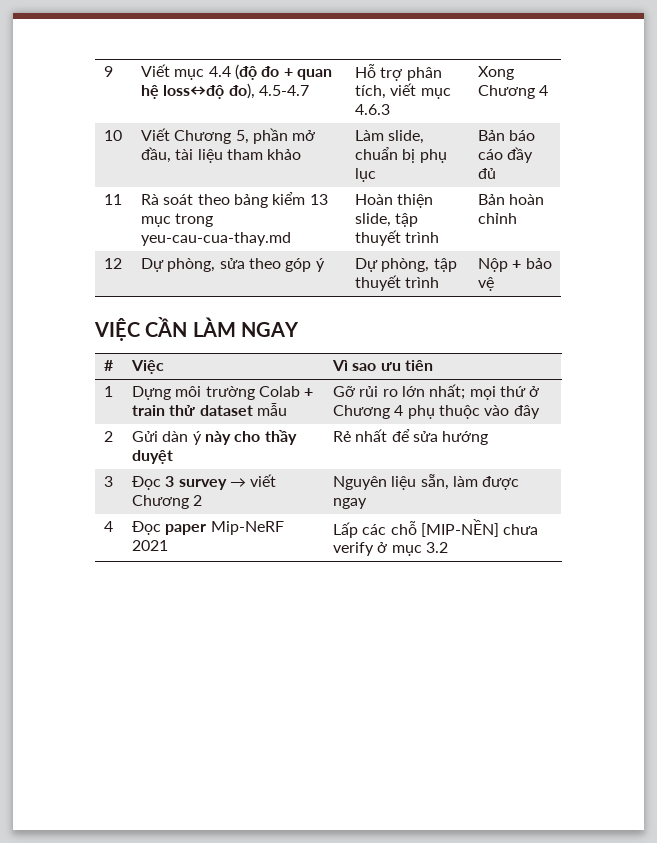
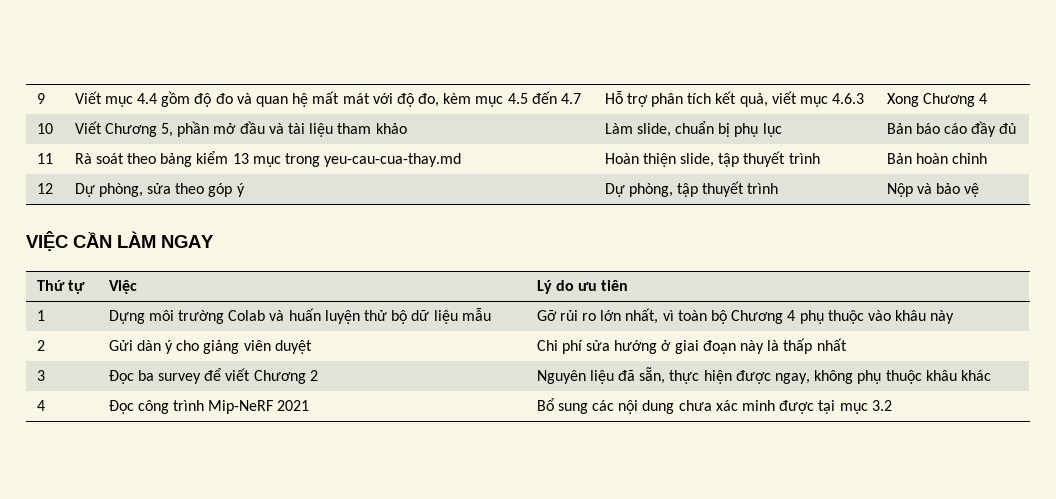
- 9 | Viết mục 4.4 (độ đo + quan hệ loss↔độ đo), 4.5-4.7 | Hỗ trợ phân tích, viết mục 4.6.3 | Xong Chương 4
+ 9 | Viết mục 4.4 gồm độ đo và quan hệ mất mát với độ đo, kèm mục 4.5 đến 4.7 | Hỗ trợ phân tích kết quả, viết mục 4.6.3 | Xong Chương 4
- 10 | Viết Chương 5, phần mở đầu, tài liệu tham khảo | Làm slide, chuẩn bị phụ lục | Bản báo cáo đầy đủ
+ 10 | Viết Chương 5, phần mở đầu và tài liệu tham khảo | Làm slide, chuẩn bị phụ lục | Bản báo cáo đầy đủ
- 12 | Dự phòng, sửa theo góp ý | Dự phòng, tập thuyết trình | Nộp + bảo vệ
+ 12 | Dự phòng, sửa theo góp ý | Dự phòng, tập thuyết trình | Nộp và bảo vệ
- # | Việc | Vì sao ưu tiên
+ Thứ tự | Việc | Lý do ưu tiên
- 1 | Dựng môi trường Colab + train thử dataset mẫu | Gỡ rủi ro lớn nhất; mọi thứ ở Chương 4 phụ thuộc vào đây
+ 1 | Dựng môi trường Colab và huấn luyện thử bộ dữ liệu mẫu | Gỡ rủi ro lớn nhất, vì toàn bộ Chương 4 phụ thuộc vào khâu này
- 2 | Gửi dàn ý này cho thầy duyệt | Rẻ nhất để sửa hướng
+ 2 | Gửi dàn ý cho giảng viên duyệt | Chi phí sửa hướng ở giai đoạn này là thấp nhất
- 3 | Đọc 3 survey → viết Chương 2 | Nguyên liệu sẵn, làm được ngay
+ 3 | Đọc ba survey để viết Chương 2 | Nguyên liệu đã sẵn, thực hiện được ngay, không phụ thuộc khâu khác
- 4 | Đọc paper Mip-NeRF 2021 | Lấp các chỗ [MIP-NỀN] chưa verify ở mục 3.2
+ 4 | Đọc công trình Mip-NeRF 2021 | Bổ sung các nội dung chưa xác minh được tại mục 3.2

